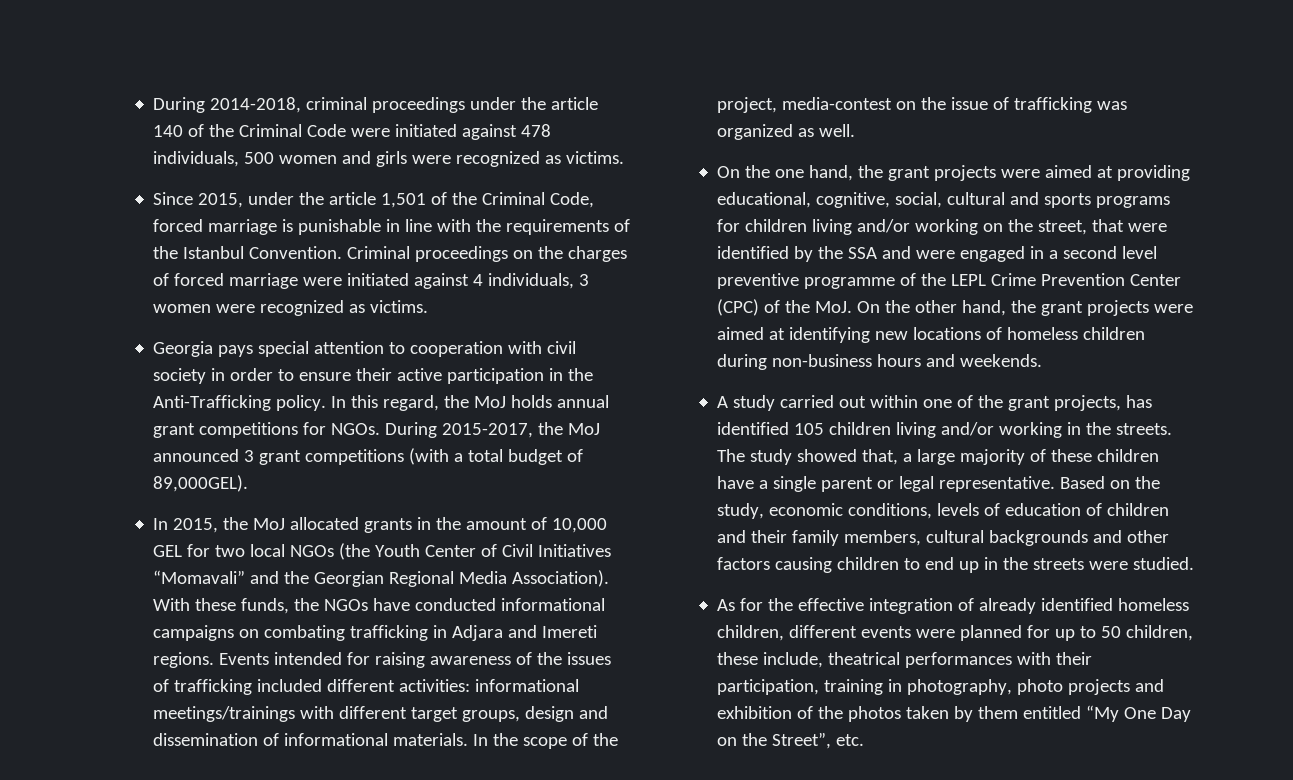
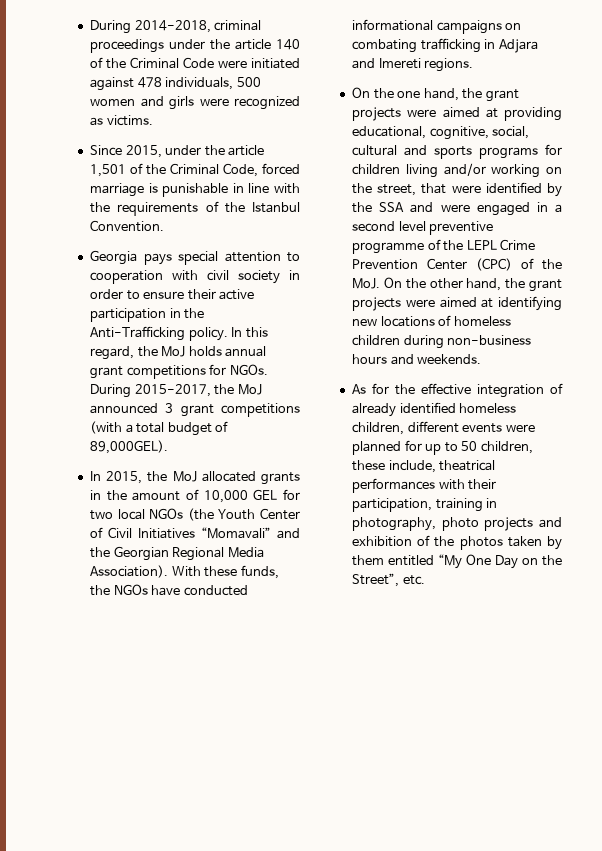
- Criminal proceedings on the charges of forced marriage were initiated against 4 individuals, 3 women were recognized as victims.
- Events intended for raising awareness of the issues of trafficking included different activities: informational meetings/trainings with different target groups, design and dissemination of informational materials. In the scope of the project, media-contest on the issue of trafficking was organized as well.
- A study carried out within one of the grant projects, has identified 105 children living and/or working in the streets. The study showed that, a large majority of these children have a single parent or legal representative. Based on the study, economic conditions, levels of education of children and their family members, cultural backgrounds and other factors causing children to end up in the streets were studied.

